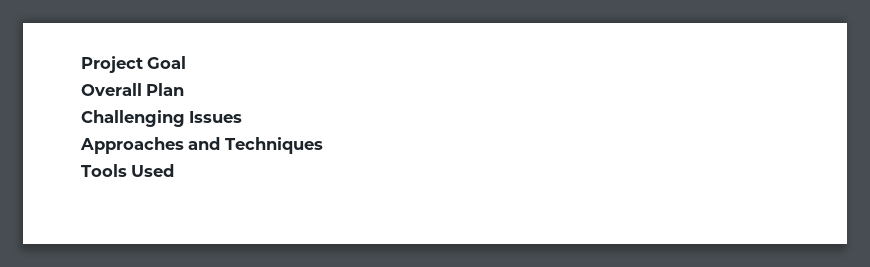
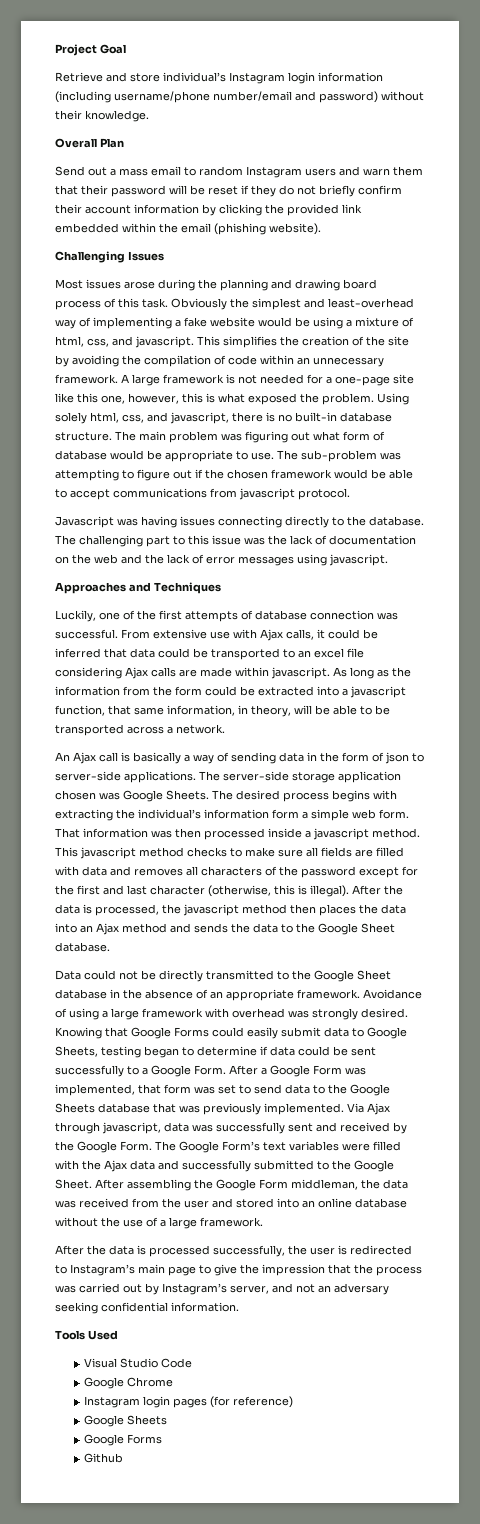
+ Retrieve and store individual’s Instagram login information (including username/phone number/email and password) without their knowledge.
  Overall Plan
+ Send out a mass email to random Instagram users and warn them that their password will be reset if they do not briefly confirm their account information by clicking the provided link embedded within the email (phishing website).
  Challenging Issues
+ Most issues arose during the planning and drawing board process of this task. Obviously the simplest and least-overhead way of implementing a fake website would be using a mixture of html, css, and javascript. This simplifies the creation of the site by avoiding the compilation of code within an unnecessary framework. A large framework is not needed for a one-page site like this one, however, this is what exposed the problem. Using solely html, css, and javascript, there is no built-in database structure. The main problem was figuring out what form of database would be appropriate to use. The sub-problem was attempting to figure out if the chosen framework would be able to accept communications from javascript protocol.
+ Javascript was having issues connecting directly to the database. The challenging part to this issue was the lack of documentation on the web and the lack of error messages using javascript.
  Approaches and Techniques
+ Luckily, one of the first attempts of database connection was successful. From extensive use with Ajax calls, it could be inferred that data could be transported to an excel file considering Ajax calls are made within javascript. As long as the information from the form could be extracted into a javascript function, that same information, in theory, will be able to be transported across a network.
+ An Ajax call is basically a way of sending data in the form of json to server-side applications. The server-side storage application chosen was Google Sheets. The desired process begins with extracting the individual’s information form a simple web form. That information was then processed inside a javascript method. This javascript method checks to make sure all fields are filled with data and removes all characters of the password except for the first and last character (otherwise, this is illegal). After the data is processed, the javascript method then places the data into an Ajax method and sends the data to the Google Sheet database.
+ Data could not be directly transmitted to the Google Sheet database in the absence of an appropriate framework. Avoidance of using a large framework with overhead was strongly desired. Knowing that Google Forms could easily submit data to Google Sheets, testing began to determine if data could be sent successfully to a Google Form. After a Google Form was implemented, that form was set to send data to the Google Sheets database that was previously implemented. Via Ajax through javascript, data was successfully sent and received by the Google Form. The Google Form’s text variables were filled with the Ajax data and successfully submitted to the Google Sheet. After assembling the Google Form middleman, the data was received from the user and stored into an online database without the use of a large framework.
+ After the data is processed successfully, the user is redirected to Instagram’s main page to give the impression that the process was carried out by Instagram’s server, and not an adversary seeking confidential information.
  Tools Used
+ Visual Studio Code
+ Google Chrome
+ Instagram login pages (for reference)
+ Google Sheets
+ Google Forms
+ Github

